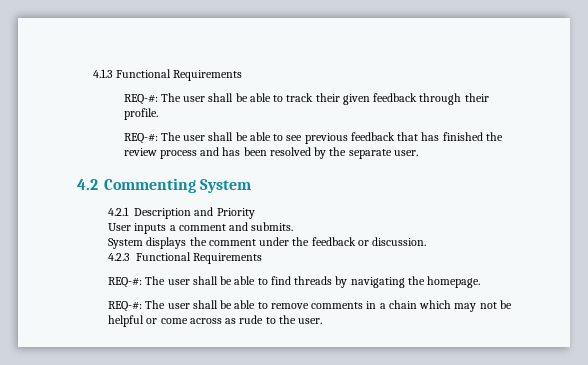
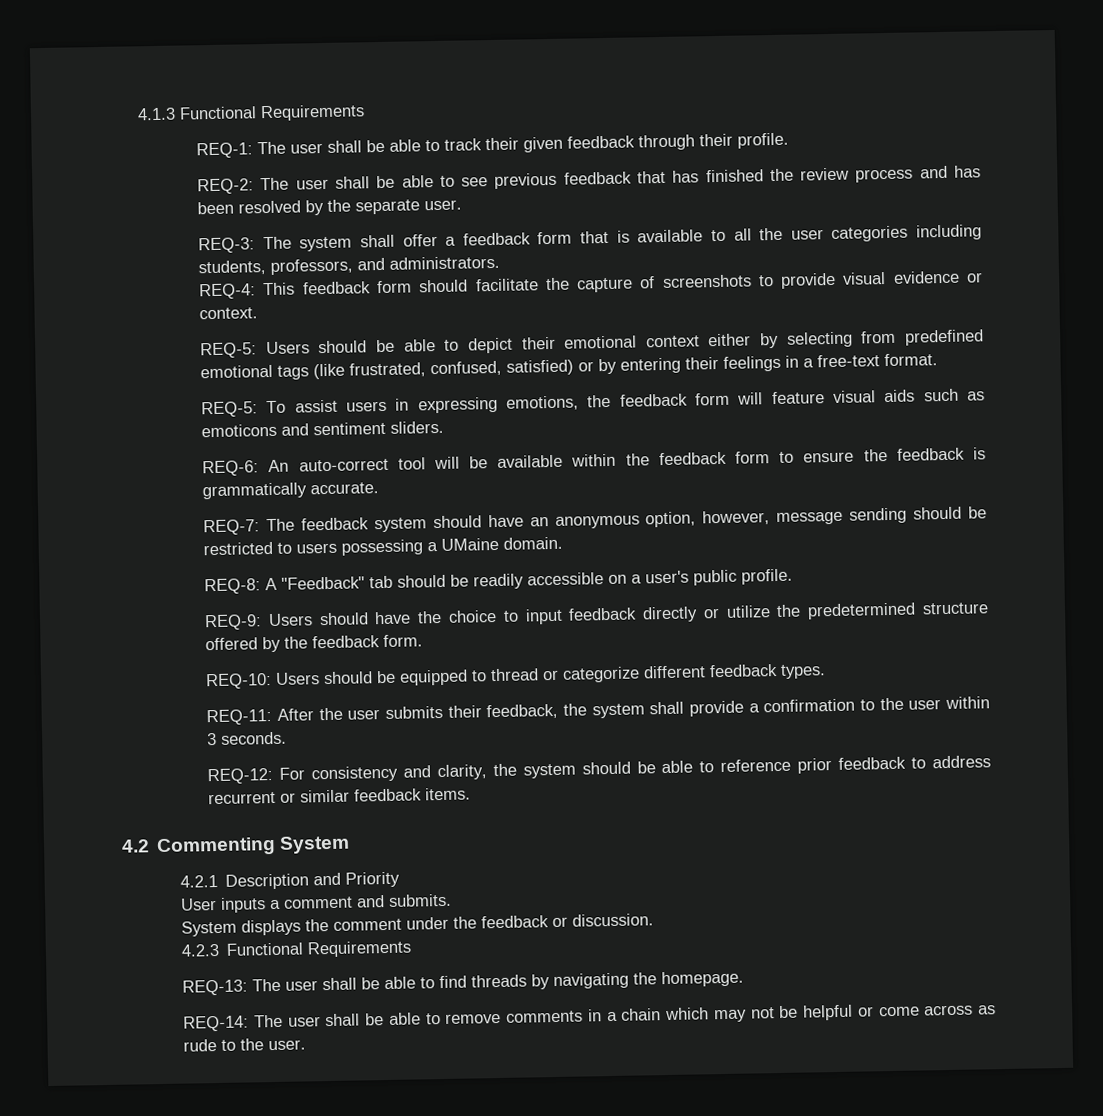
- REQ-#: The user shall be able to track their given feedback through their profile.
+ REQ-1: The user shall be able to track their given feedback through their profile.
- REQ-#: The user shall be able to see previous feedback that has finished the review process and has been resolved by the separate user.
+ REQ-2: The user shall be able to see previous feedback that has finished the review process and has been resolved by the separate user.
+ REQ-3: The system shall offer a feedback form that is available to all the user categories including students, professors, and administrators.
+ REQ-4: This feedback form should facilitate the capture of screenshots to provide visual evidence or context.
+ REQ-5: Users should be able to depict their emotional context either by selecting from predefined emotional tags (like frustrated, confused, satisfied) or by entering their feelings in a free-text format.
+ REQ-5: To assist users in expressing emotions, the feedback form will feature visual aids such as emoticons and sentiment sliders.
+ REQ-6: An auto-correct tool will be available within the feedback form to ensure the feedback is grammatically accurate.
+ REQ-7: The feedback system should have an anonymous option, however, message sending should be restricted to users possessing a UMaine domain.
+ REQ-8: A "Feedback" tab should be readily accessible on a user's public profile.
+ REQ-9: Users should have the choice to input feedback directly or utilize the predetermined structure offered by the feedback form.
+ REQ-10: Users should be equipped to thread or categorize different feedback types.
+ REQ-11: After the user submits their feedback, the system shall provide a confirmation to the user within 3 seconds.
+ REQ-12: For consistency and clarity, the system should be able to reference prior feedback to address recurrent or similar feedback items.
- REQ-#: The user shall be able to find threads by navigating the homepage.
+ REQ-13: The user shall be able to find threads by navigating the homepage.
- REQ-#: The user shall be able to remove comments in a chain which may not be helpful or come across as rude to the user.
+ REQ-14: The user shall be able to remove comments in a chain which may not be helpful or come across as rude to the user.

